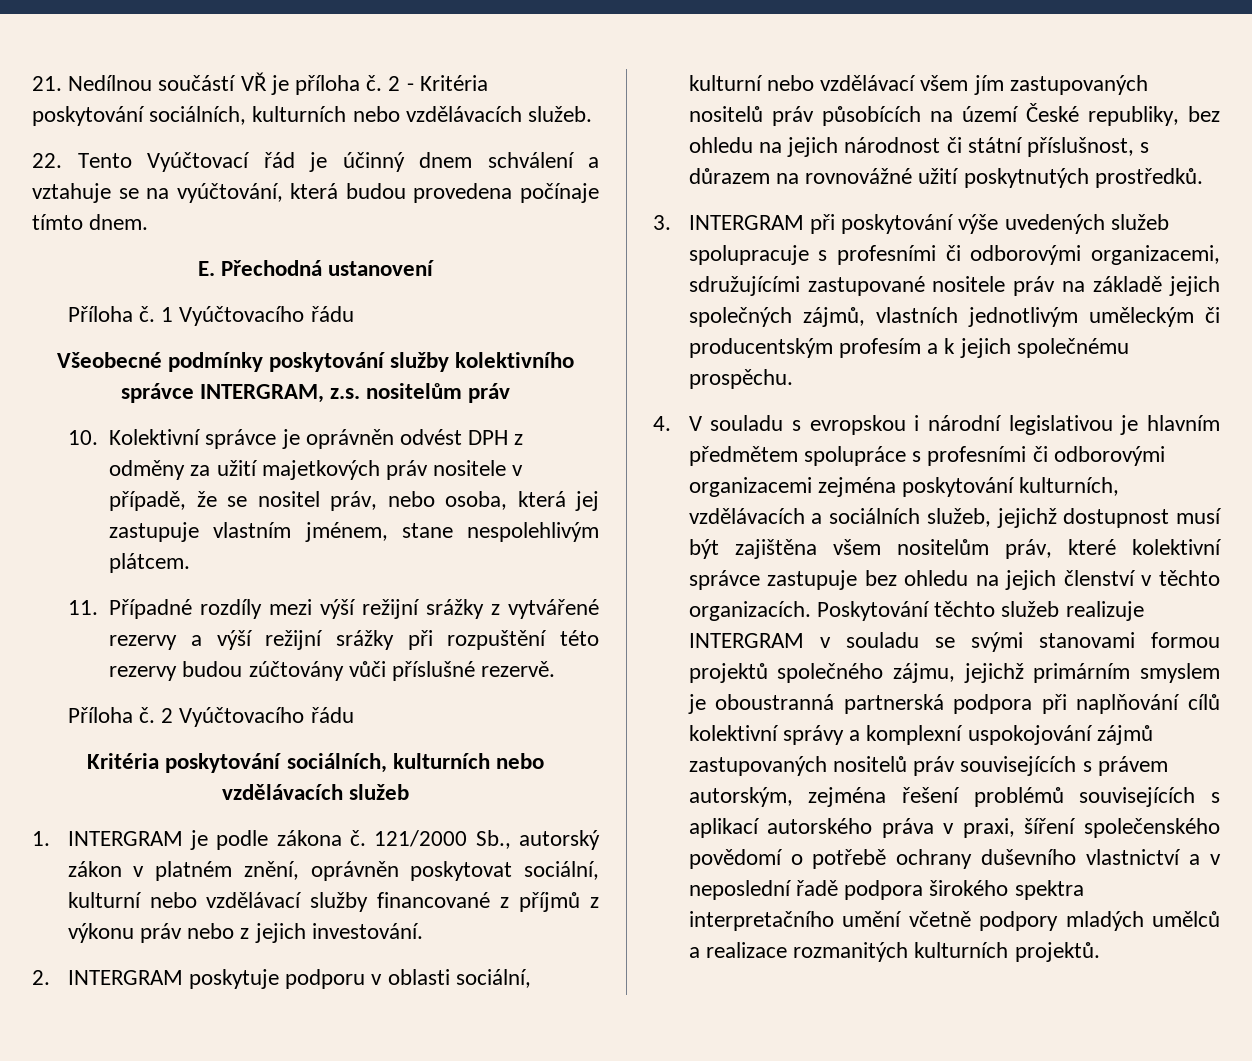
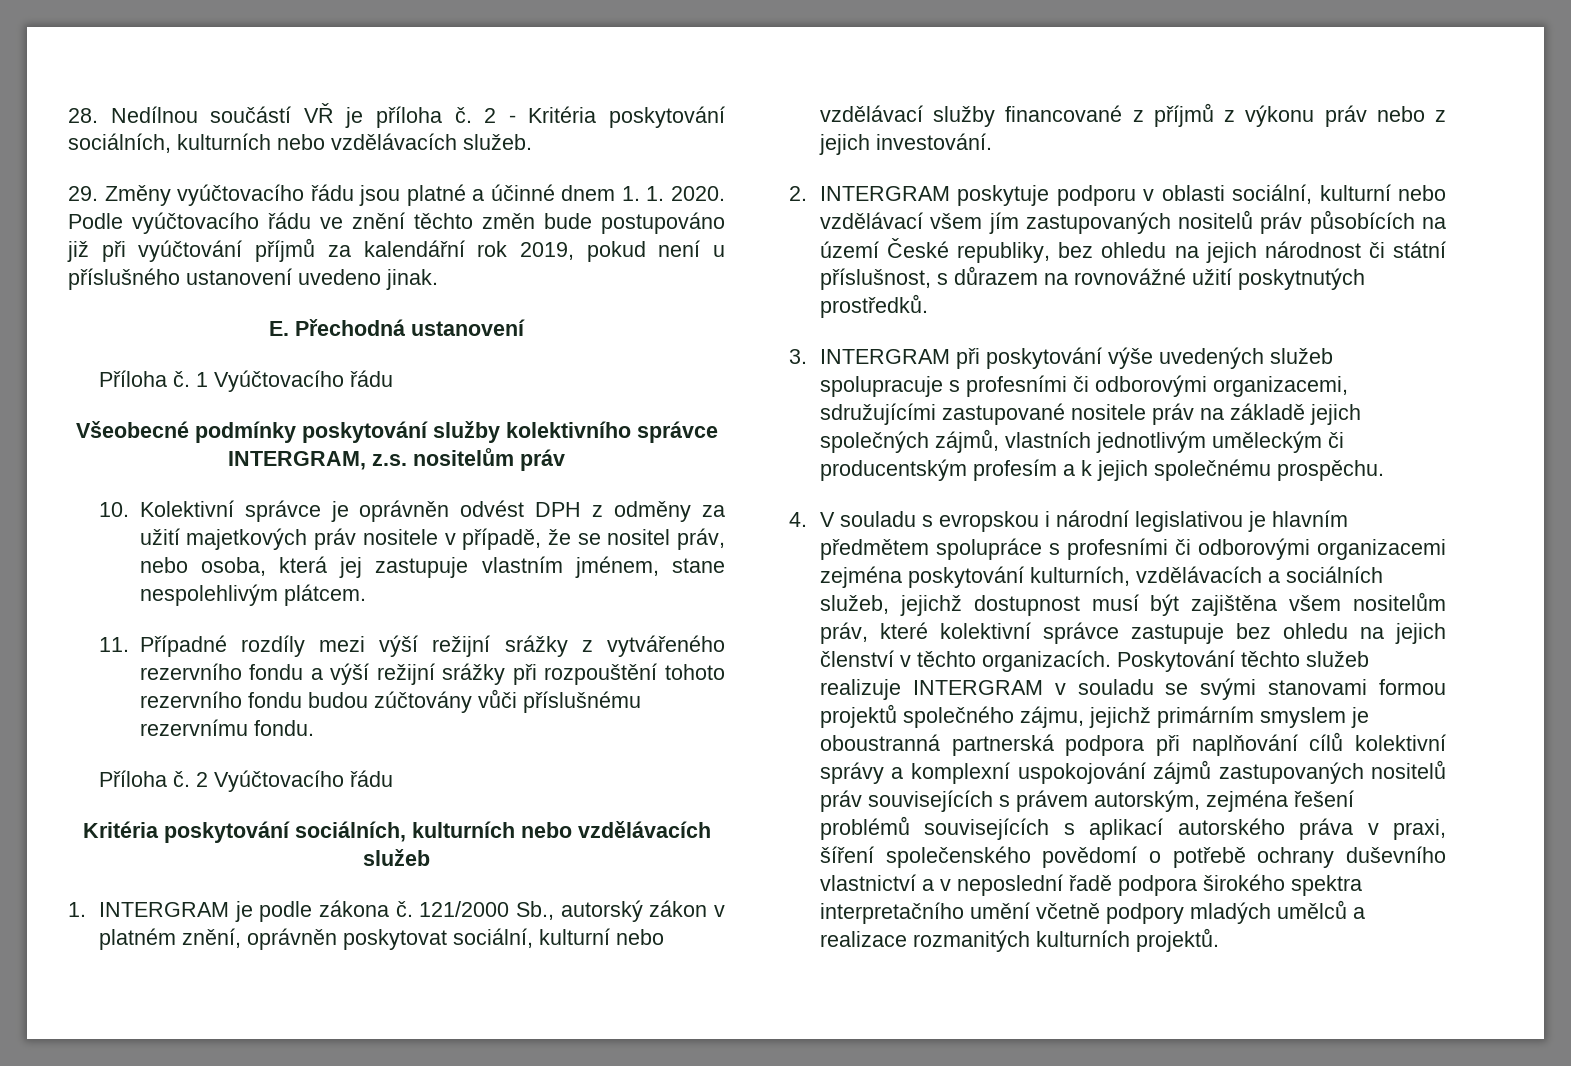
- 21. Nedílnou součástí VŘ je příloha č.
+ 28. Nedílnou součástí VŘ je příloha č.
- 22. Tento Vyúčtovací řád je účinný dnem schválení a vztahuje se na vyúčtování, která budou provedena počínaje tímto dnem.
+ 29. Změny vyúčtovacího řádu jsou platné a účinné dnem 1. 1. 2020. Podle vyúčtovacího řádu ve znění těchto změn bude postupováno již při vyúčtování příjmů za kalendářní rok 2019, pokud není u příslušného ustanovení uvedeno jinak.
- 11. Případné rozdíly mezi výší režijní srážky z vytvářené rezervy a výší režijní srážky při rozpuštění této rezervy budou zúčtovány vůči příslušné rezervě.
+ 11. Případné rozdíly mezi výší režijní srážky z vytvářeného rezervního fondu a výší režijní srážky při rozpouštění tohoto rezervního fondu budou zúčtovány vůči příslušnému rezervnímu fondu.

